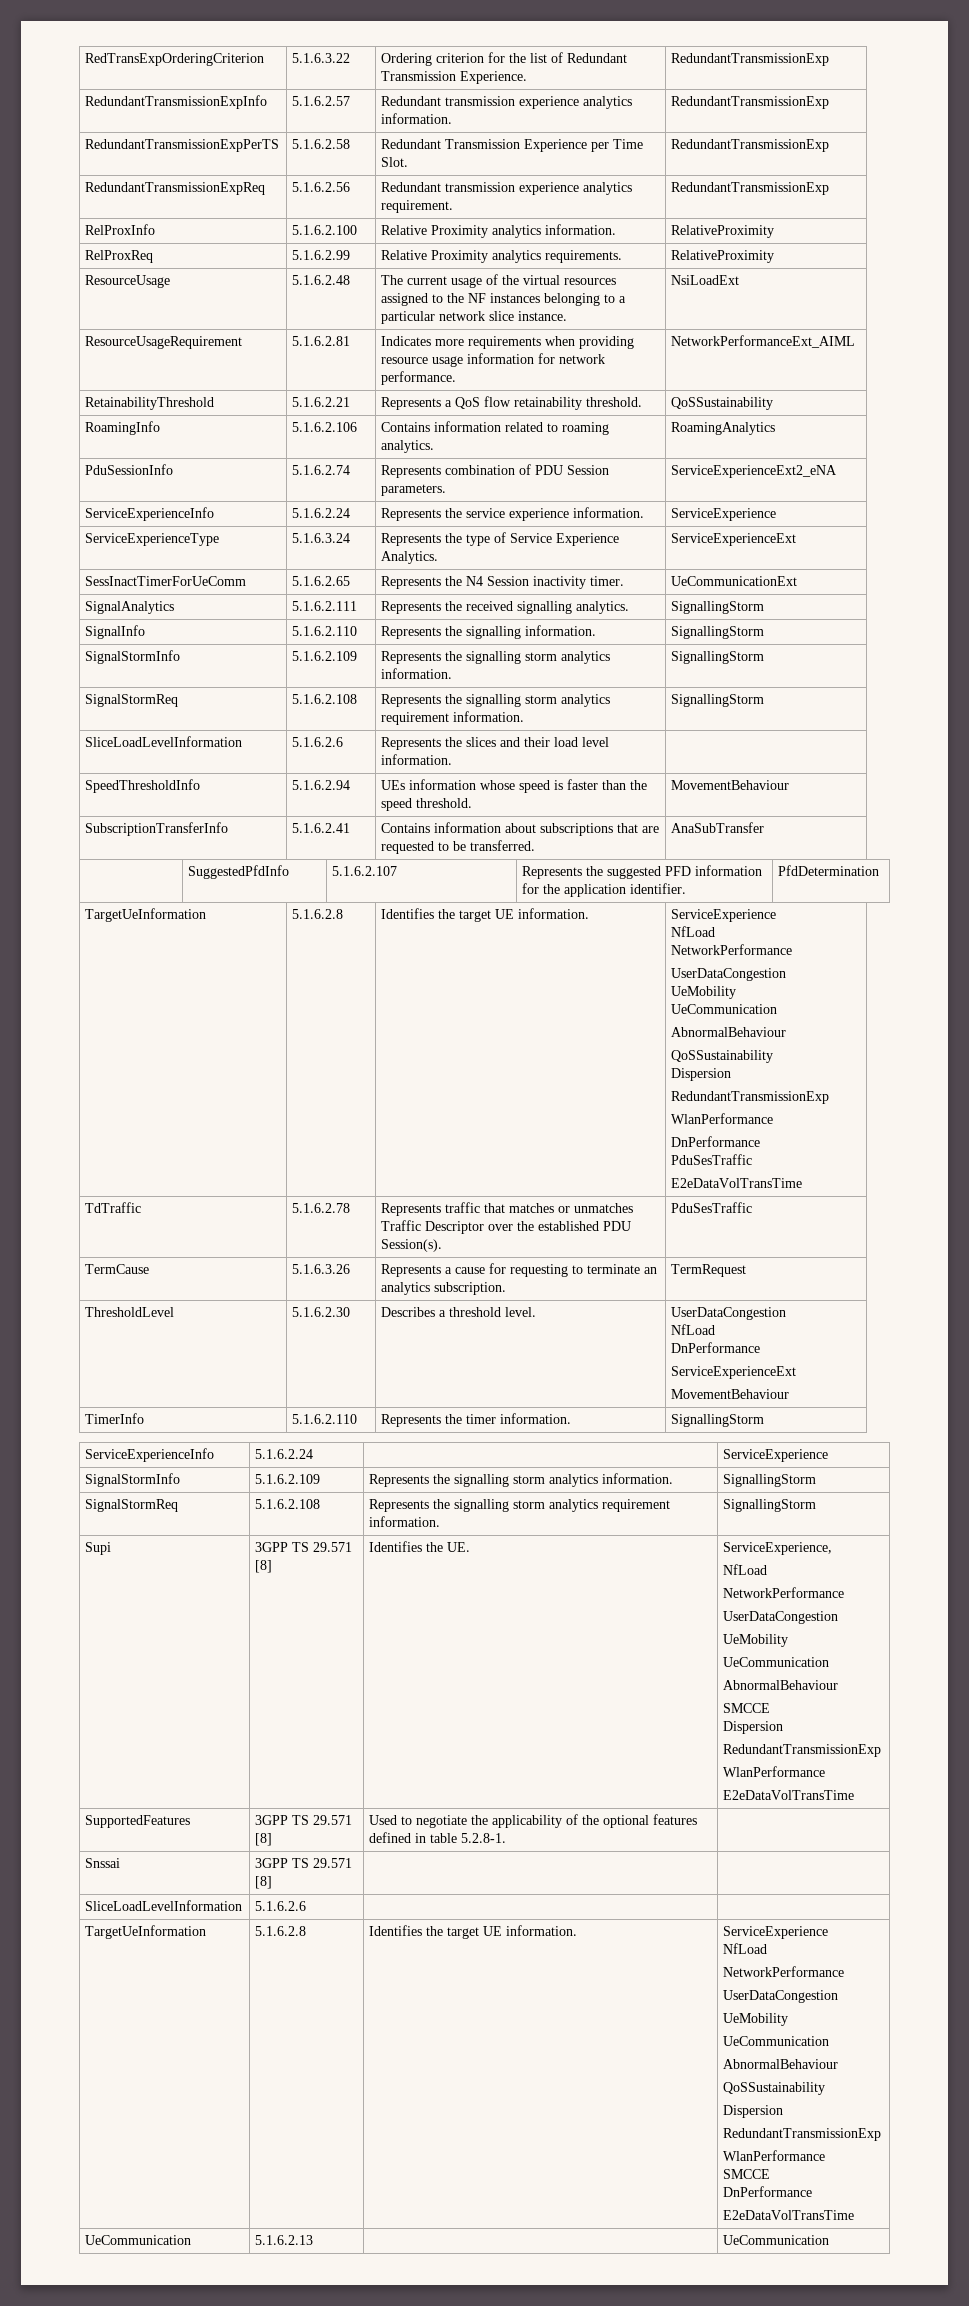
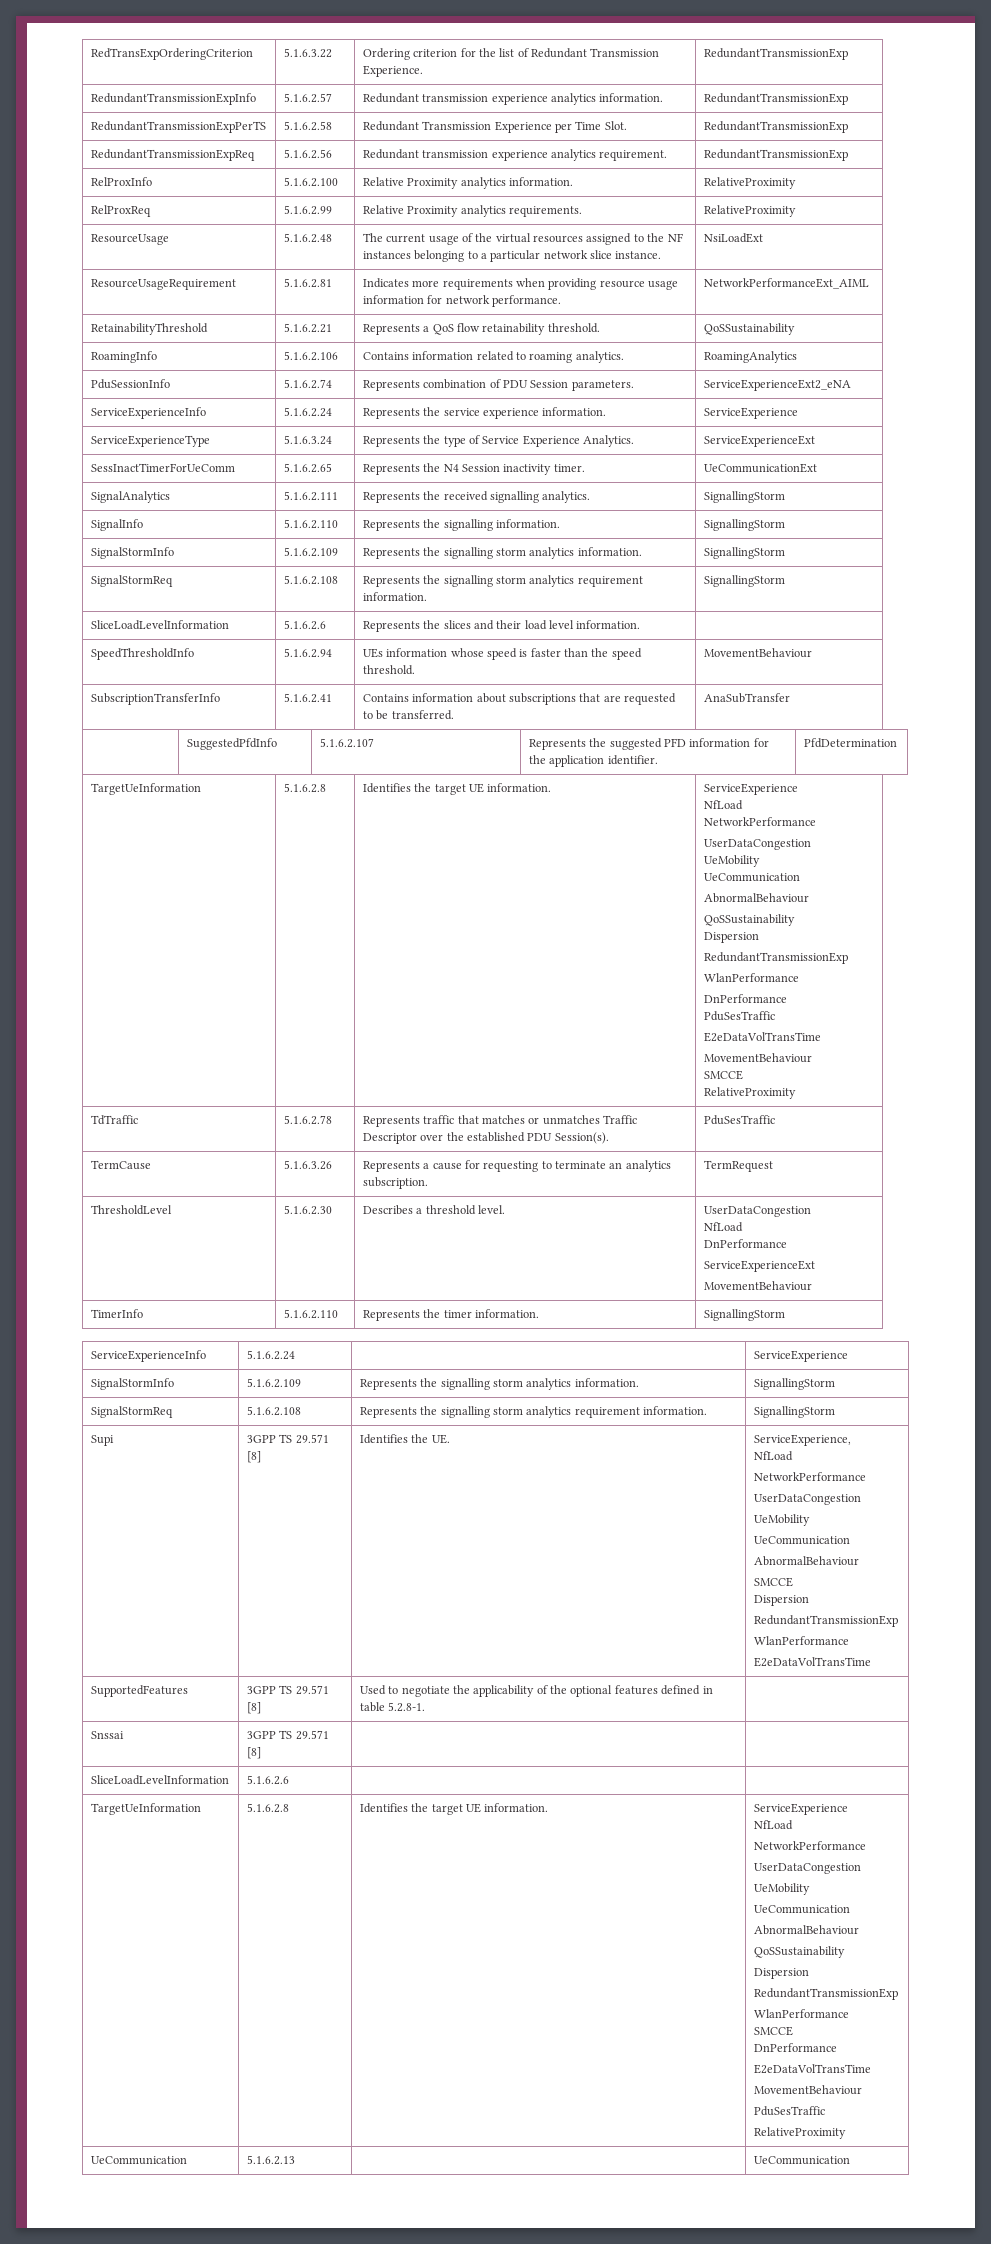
  | SuggestedPfdInfo | 5.1.6.2.107 | Represents the suggested PFD information for the application identifier. | PfdDetermination
  TargetUeInformation | 5.1.6.2.8 | Identifies the target UE information. | ServiceExperience
  NfLoad
  NetworkPerformance
  UserDataCongestion
  UeMobility
  UeCommunication
  AbnormalBehaviour
  QoSSustainability
  Dispersion
  RedundantTransmissionExp
  WlanPerformance
  DnPerformance
  PduSesTraffic
  E2eDataVolTransTime
+ MovementBehaviour
+ SMCCE
+ RelativeProximity
  SliceLoadLevelInformation | 5.1.6.2.6 | |
  TargetUeInformation | 5.1.6.2.8 | Identifies the target UE information. | ServiceExperience
  NfLoad
  NetworkPerformance
  UserDataCongestion
  UeMobility
  UeCommunication
  AbnormalBehaviour
  QoSSustainability
  Dispersion
  RedundantTransmissionExp
  WlanPerformance
  SMCCE
  DnPerformance
  E2eDataVolTransTime
+ MovementBehaviour
+ PduSesTraffic
+ RelativeProximity

